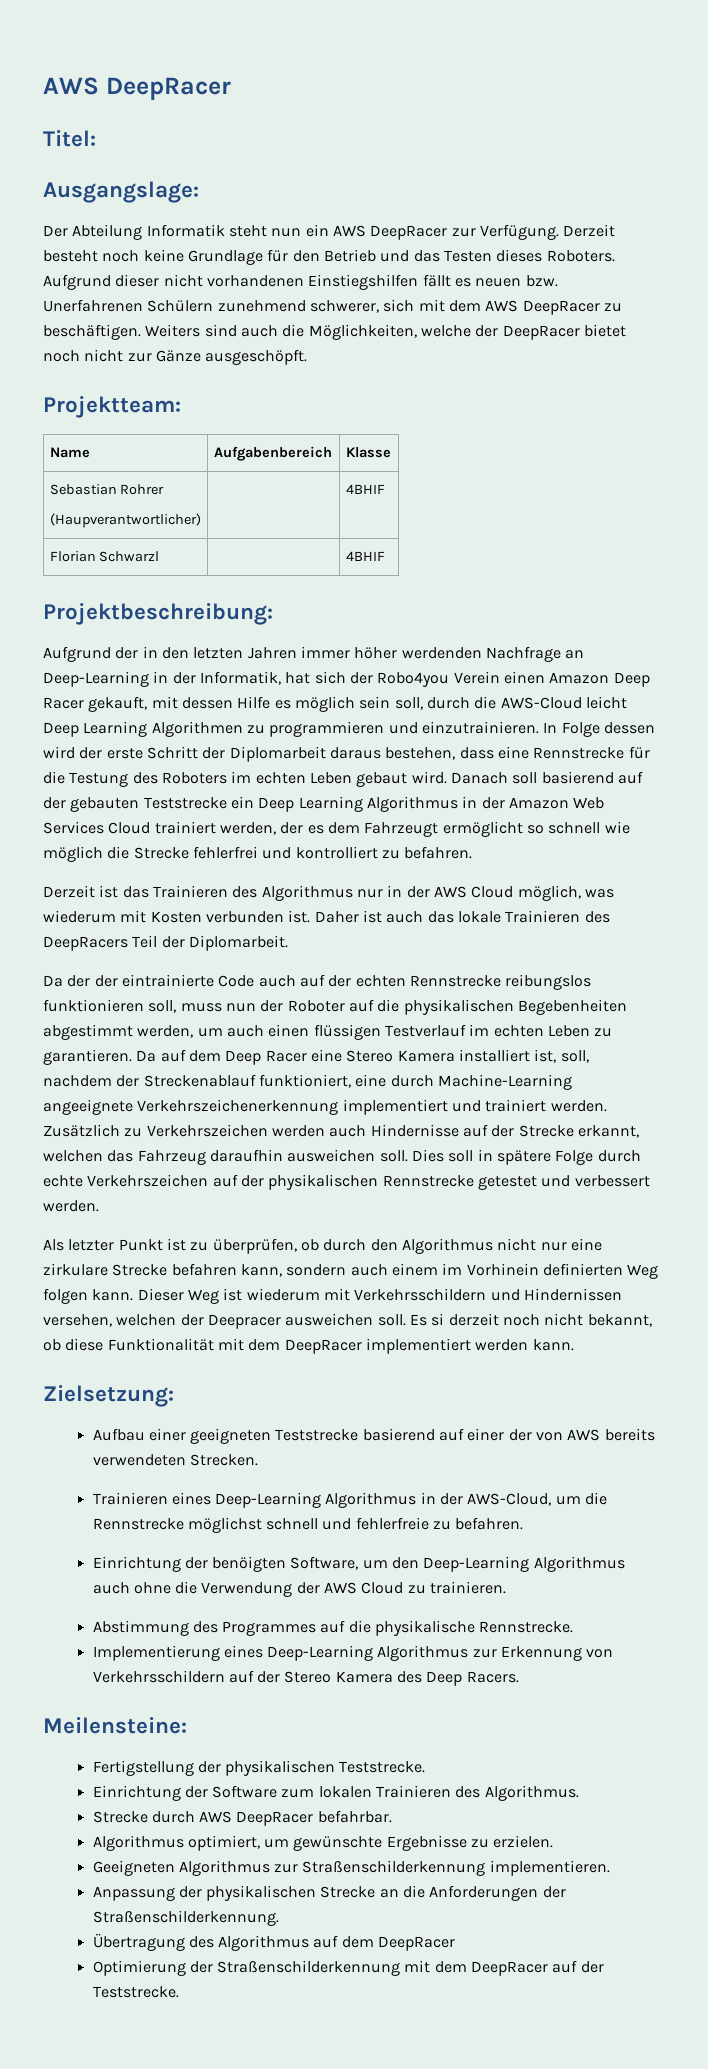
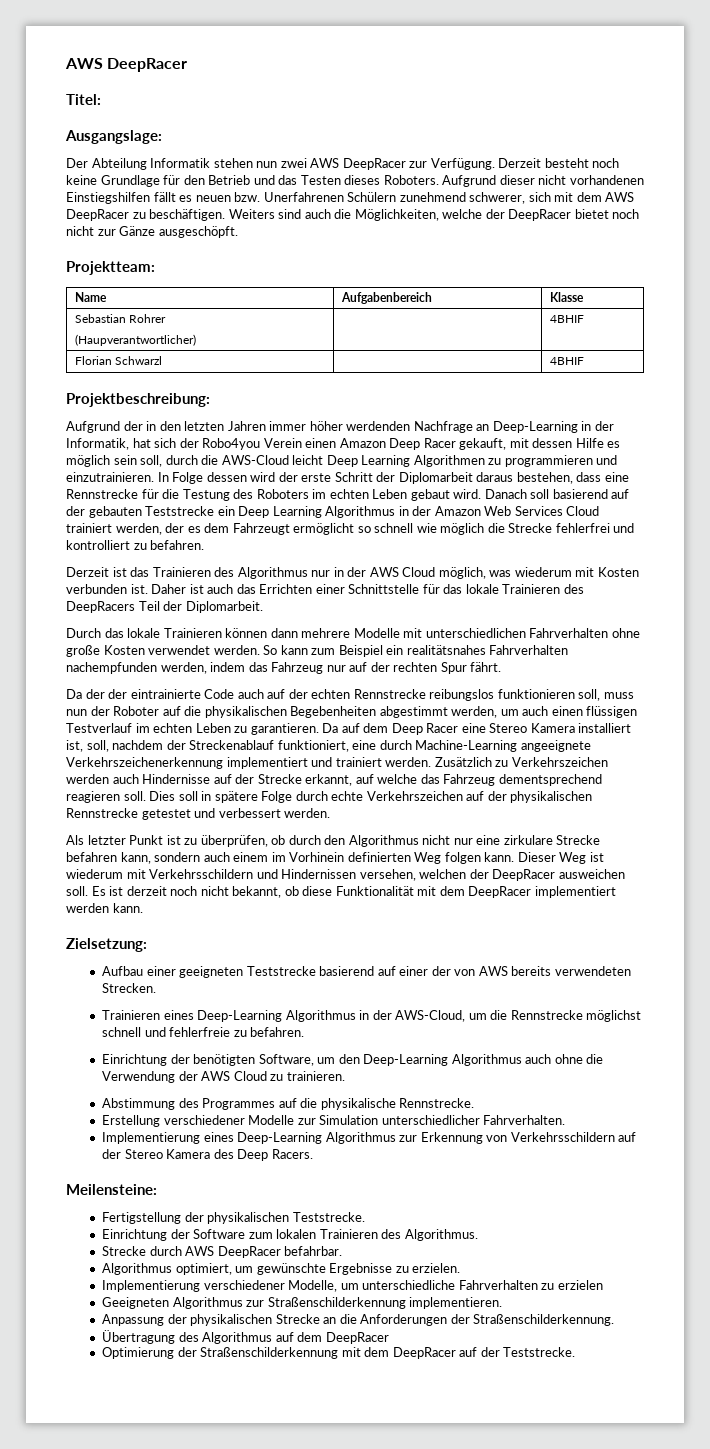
- Der Abteilung Informatik steht nun ein AWS DeepRacer zur Verfügung.
+ Der Abteilung Informatik stehen nun zwei AWS DeepRacer zur Verfügung.
- Daher ist auch das lokale Trainieren des DeepRacers Teil der Diplomarbeit.
+ Daher ist auch das Errichten einer Schnittstelle für das lokale Trainieren des DeepRacers Teil der Diplomarbeit.
+ Durch das lokale Trainieren können dann mehrere Modelle mit unterschiedlichen Fahrverhalten ohne große Kosten verwendet werden. So kann zum Beispiel ein realitätsnahes Fahrverhalten nachempfunden werden, indem das Fahrzeug nur auf der rechten Spur fährt.
- Zusätzlich zu Verkehrszeichen werden auch Hindernisse auf der Strecke erkannt, welchen das Fahrzeug daraufhin ausweichen soll.
+ Zusätzlich zu Verkehrszeichen werden auch Hindernisse auf der Strecke erkannt, auf welche das Fahrzeug dementsprechend reagieren soll.
- Dieser Weg ist wiederum mit Verkehrsschildern und Hindernissen versehen, welchen der Deepracer ausweichen soll.
+ Dieser Weg ist wiederum mit Verkehrsschildern und Hindernissen versehen, welchen der DeepRacer ausweichen soll.
- Es si derzeit noch nicht bekannt, ob diese Funktionalität mit dem DeepRacer implementiert werden kann.
+ Es ist derzeit noch nicht bekannt, ob diese Funktionalität mit dem DeepRacer implementiert werden kann.
- Einrichtung der benöigten Software, um den Deep-Learning Algorithmus auch ohne die Verwendung der AWS Cloud zu trainieren.
+ Einrichtung der benötigten Software, um den Deep-Learning Algorithmus auch ohne die Verwendung der AWS Cloud zu trainieren.
+ Erstellung verschiedener Modelle zur Simulation unterschiedlicher Fahrverhalten.
+ Implementierung verschiedener Modelle, um unterschiedliche Fahrverhalten zu erzielen

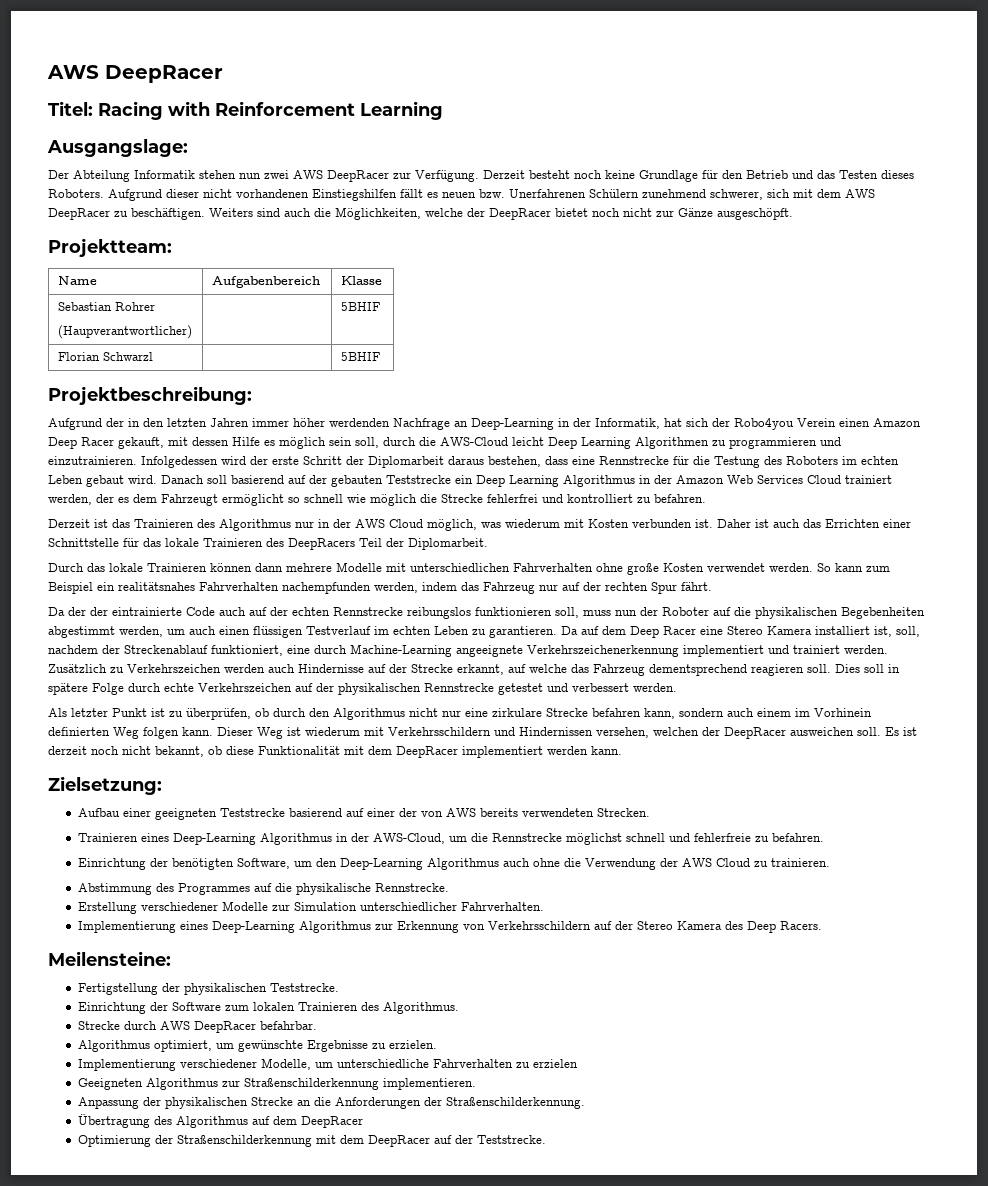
- Titel:
+ Titel: Racing with Reinforcement Learning
  Sebastian Rohrer
- (Haupverantwortlicher) | | 4BHIF
+ (Haupverantwortlicher) | | 5BHIF
- Florian Schwarzl | | 4BHIF
+ Florian Schwarzl | | 5BHIF
- In Folge dessen wird der erste Schritt der Diplomarbeit daraus bestehen, dass eine Rennstrecke für die Testung des Roboters im echten Leben gebaut wird.
+ Infolgedessen wird der erste Schritt der Diplomarbeit daraus bestehen, dass eine Rennstrecke für die Testung des Roboters im echten Leben gebaut wird.

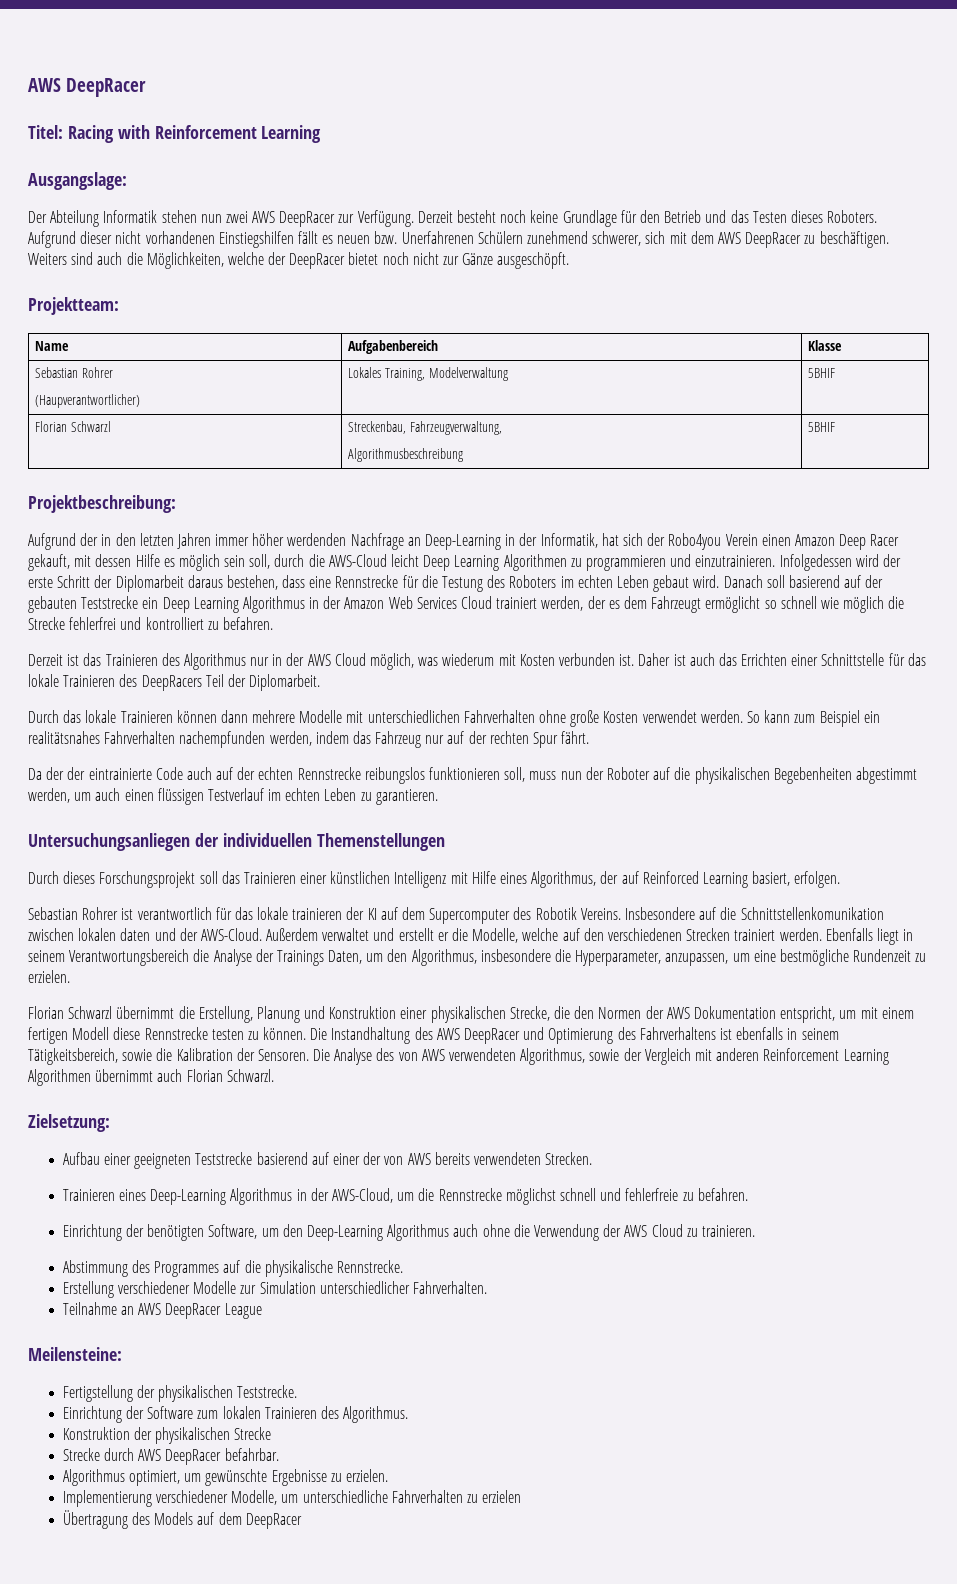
  Name | Aufgabenbereich | Klasse
  Sebastian Rohrer
- (Haupverantwortlicher) | | 5BHIF
+ (Haupverantwortlicher) | Lokales Training, Modelverwaltung | 5BHIF
- Florian Schwarzl | | 5BHIF
+ Florian Schwarzl | Streckenbau, Fahrzeugverwaltung,
+ Algorithmusbeschreibung | 5BHIF
- Da der der eintrainierte Code auch auf der echten Rennstrecke reibungslos funktionieren soll, muss nun der Roboter auf die physikalischen Begebenheiten abgestimmt werden, um auch einen flüssigen Testverlauf im echten Leben zu garantieren. Da auf dem Deep Racer eine Stereo Kamera installiert ist, soll, nachdem der Streckenablauf funktioniert, eine durch Machine-Learning angeeignete Verkehrszeichenerkennung implementiert und trainiert werden. Zusätzlich zu Verkehrszeichen werden auch Hindernisse auf der Strecke erkannt, auf welche das Fahrzeug dementsprechend reagieren soll. Dies soll in spätere Folge durch echte Verkehrszeichen auf der physikalischen Rennstrecke getestet und verbessert werden.
- Als letzter Punkt ist zu überprüfen, ob durch den Algorithmus nicht nur eine zirkulare Strecke befahren kann, sondern auch einem im Vorhinein definierten Weg folgen kann. Dieser Weg ist wiederum mit Verkehrsschildern und Hindernissen versehen, welchen der DeepRacer ausweichen soll. Es ist derzeit noch nicht bekannt, ob diese Funktionalität mit dem DeepRacer implementiert werden kann.
+ Da der der eintrainierte Code auch auf der echten Rennstrecke reibungslos funktionieren soll, muss nun der Roboter auf die physikalischen Begebenheiten abgestimmt werden, um auch einen flüssigen Testverlauf im echten Leben zu garantieren.
+ Untersuchungsanliegen der individuellen Themenstellungen
+ Durch dieses Forschungsprojekt soll das Trainieren einer künstlichen Intelligenz mit Hilfe eines Algorithmus, der auf Reinforced Learning basiert, erfolgen.
+ Sebastian Rohrer ist verantwortlich für das lokale trainieren der KI auf dem Supercomputer des Robotik Vereins. Insbesondere auf die Schnittstellenkomunikation zwischen lokalen daten und der AWS-Cloud. Außerdem verwaltet und erstellt er die Modelle, welche auf den verschiedenen Strecken trainiert werden. Ebenfalls liegt in seinem Verantwortungsbereich die Analyse der Trainings Daten, um den Algorithmus, insbesondere die Hyperparameter, anzupassen, um eine bestmögliche Rundenzeit zu erzielen.
+ Florian Schwarzl übernimmt die Erstellung, Planung und Konstruktion einer physikalischen Strecke, die den Normen der AWS Dokumentation entspricht, um mit einem fertigen Modell diese Rennstrecke testen zu können. Die Instandhaltung des AWS DeepRacer und Optimierung des Fahrverhaltens ist ebenfalls in seinem Tätigkeitsbereich, sowie die Kalibration der Sensoren. Die Analyse des von AWS verwendeten Algorithmus, sowie der Vergleich mit anderen Reinforcement Learning Algorithmen übernimmt auch Florian Schwarzl.
- Implementierung eines Deep-Learning Algorithmus zur Erkennung von Verkehrsschildern auf der Stereo Kamera des Deep Racers.
+ Teilnahme an AWS DeepRacer League
+ Konstruktion der physikalischen Strecke
- Geeigneten Algorithmus zur Straßenschilderkennung implementieren.
- Anpassung der physikalischen Strecke an die Anforderungen der Straßenschilderkennung.
- Übertragung des Algorithmus auf dem DeepRacer
+ Übertragung des Models auf dem DeepRacer
- Optimierung der Straßenschilderkennung mit dem DeepRacer auf der Teststrecke.

